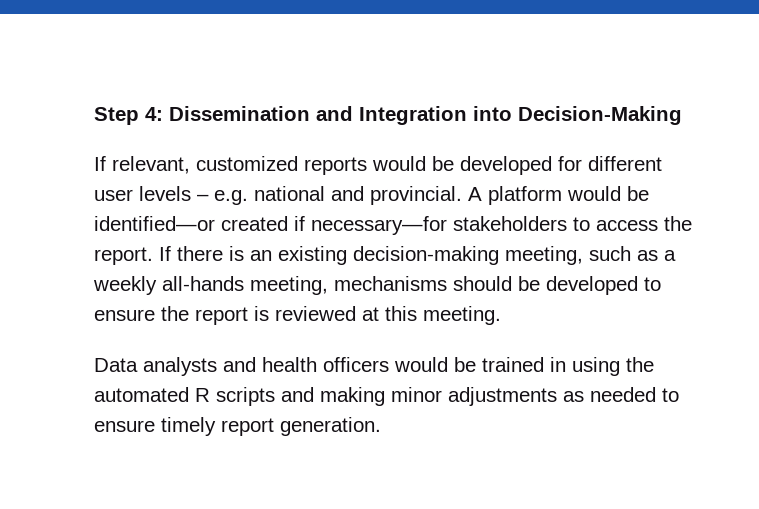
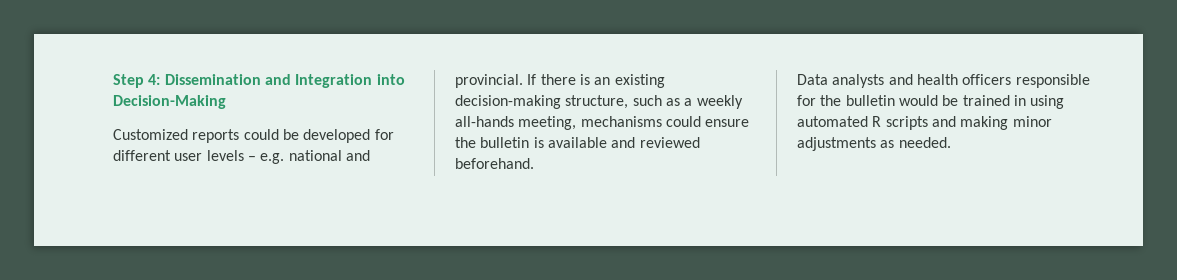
- If relevant, customized reports would be developed for different user levels – e.g. national and provincial.
+ Customized reports could be developed for different user levels – e.g. national and provincial.
- A platform would be identified—or created if necessary—for stakeholders to access the report.
- If there is an existing decision-making meeting, such as a weekly all-hands meeting, mechanisms should be developed to ensure the report is reviewed at this meeting.
+ If there is an existing decision-making structure, such as a weekly all-hands meeting, mechanisms could ensure the bulletin is available and reviewed beforehand.
- Data analysts and health officers would be trained in using the automated R scripts and making minor adjustments as needed to ensure timely report generation.
+ Data analysts and health officers responsible for the bulletin would be trained in using automated R scripts and making minor adjustments as needed.

